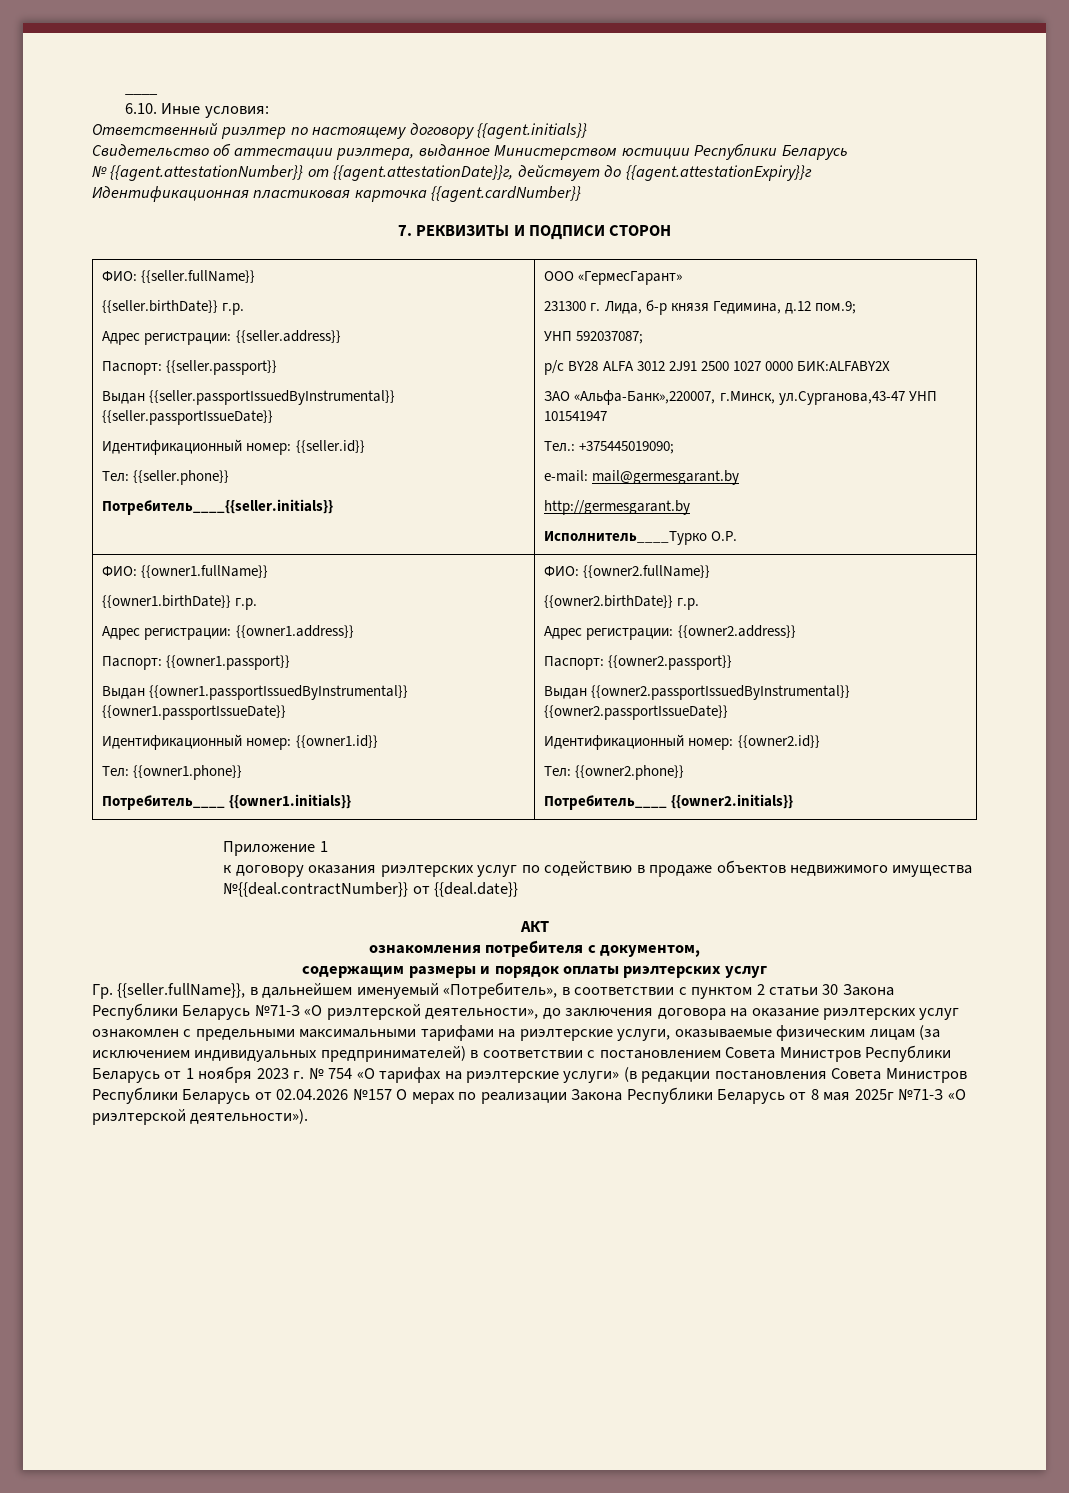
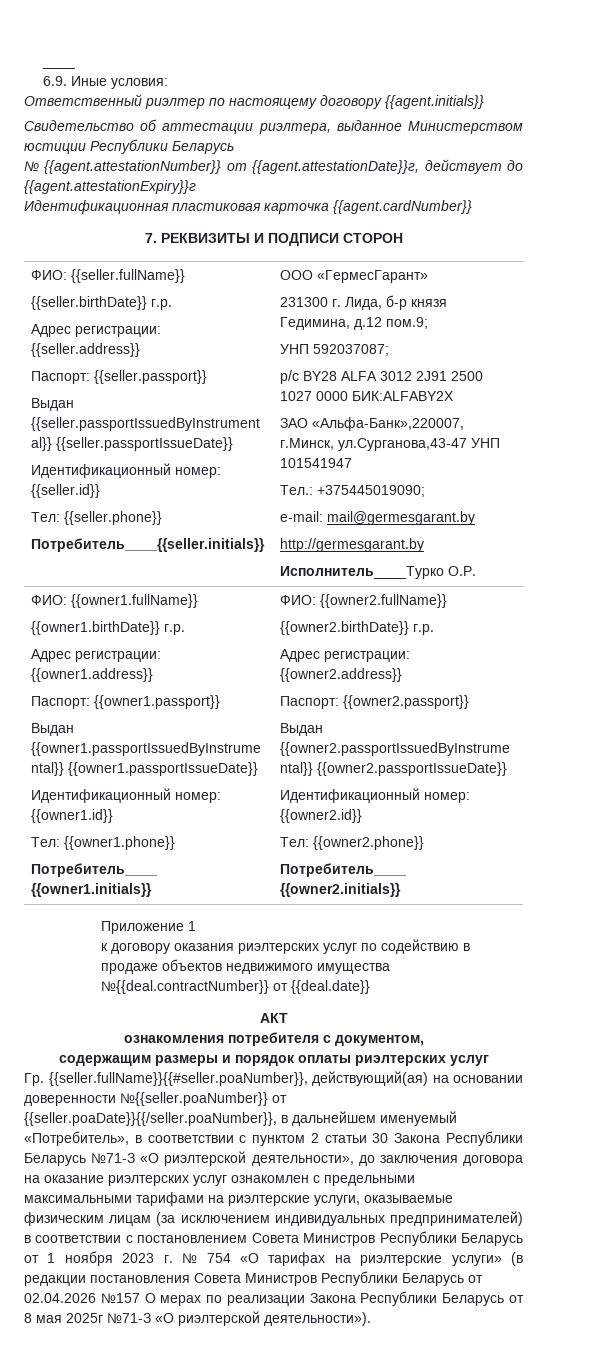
- 6.10. Иные условия:
+ 6.9. Иные условия:
- Гр. {{seller.fullName}}, в дальнейшем именуемый «Потребитель», в соответствии с пунктом 2 статьи 30 Закона Республики Беларусь №71-З «О риэлтерской деятельности», до заключения договора на оказание риэлтерских услуг ознакомлен с предельными максимальными тарифами на риэлтерские услуги, оказываемые физическим лицам (за исключением индивидуальных предпринимателей) в соответствии с постановлением Совета Министров Республики Беларусь от 1 ноября 2023 г. № 754 «О тарифах на риэлтерские услуги» (в редакции постановления Совета Министров Республики Беларусь от 02.04.2026 №157 О мерах по реализации Закона Республики Беларусь от 8 мая 2025г №71-З «О риэлтерской деятельности»).
+ Гр. {{seller.fullName}}{{#seller.poaNumber}}, действующий(ая) на основании доверенности №{{seller.poaNumber}} от {{seller.poaDate}}{{/seller.poaNumber}}, в дальнейшем именуемый «Потребитель», в соответствии с пунктом 2 статьи 30 Закона Республики Беларусь №71-З «О риэлтерской деятельности», до заключения договора на оказание риэлтерских услуг ознакомлен с предельными максимальными тарифами на риэлтерские услуги, оказываемые физическим лицам (за исключением индивидуальных предпринимателей) в соответствии с постановлением Совета Министров Республики Беларусь от 1 ноября 2023 г. № 754 «О тарифах на риэлтерские услуги» (в редакции постановления Совета Министров Республики Беларусь от 02.04.2026 №157 О мерах по реализации Закона Республики Беларусь от 8 мая 2025г №71-З «О риэлтерской деятельности»).

